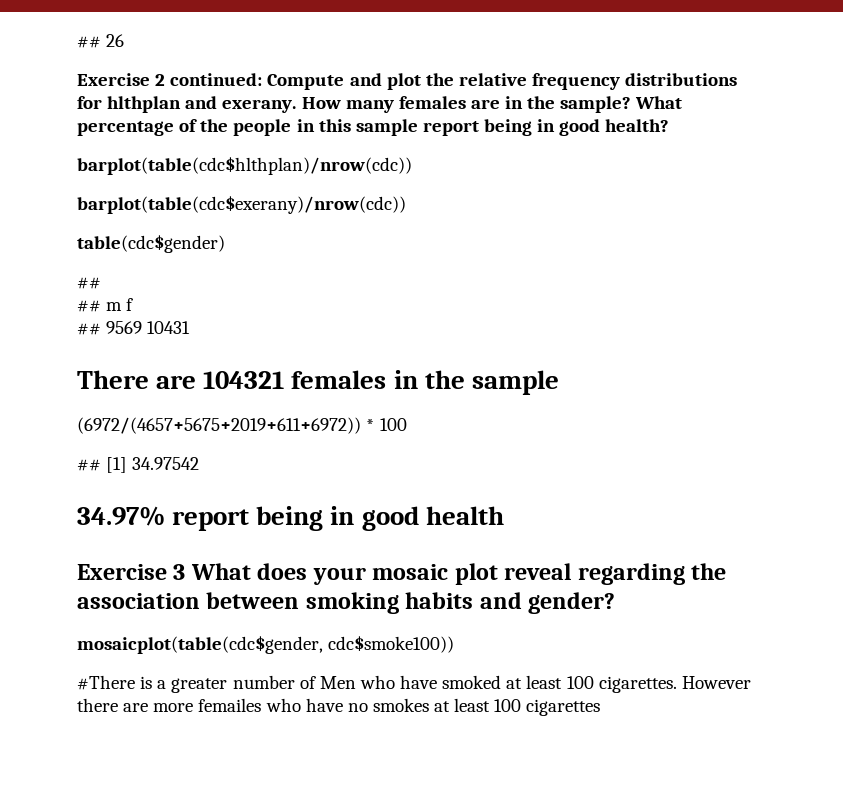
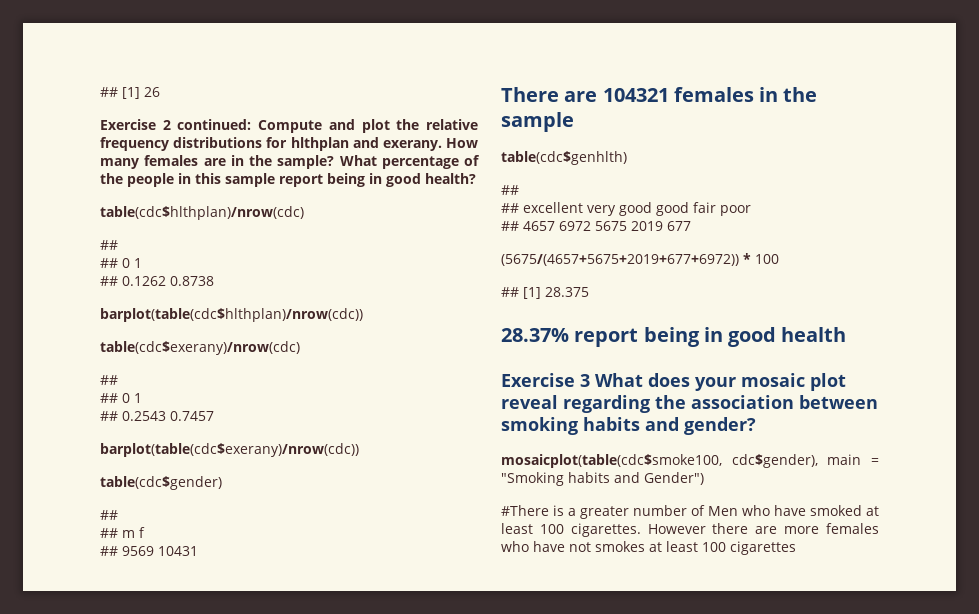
- ## 26
+ ## [1] 26
+ table(cdc$hlthplan)/nrow(cdc)
+ ##
+ ## 0 1
+ ## 0.1262 0.8738
  barplot(table(cdc$hlthplan)/nrow(cdc))
+ table(cdc$exerany)/nrow(cdc)
+ ##
+ ## 0 1
+ ## 0.2543 0.7457
- (6972/(4657+5675+2019+611+6972)) * 100
+ table(cdc$genhlth)
+ ##
+ ## excellent very good good fair poor
+ ## 4657 6972 5675 2019 677
+ (5675/(4657+5675+2019+677+6972)) * 100
- ## [1] 34.97542
- 34.97% report being in good health
+ ## [1] 28.375
+ 28.37% report being in good health
- mosaicplot(table(cdc$gender, cdc$smoke100))
+ mosaicplot(table(cdc$smoke100, cdc$gender), main = "Smoking habits and Gender")
- However there are more femailes who have no smokes at least 100 cigarettes
+ However there are more females who have not smokes at least 100 cigarettes

